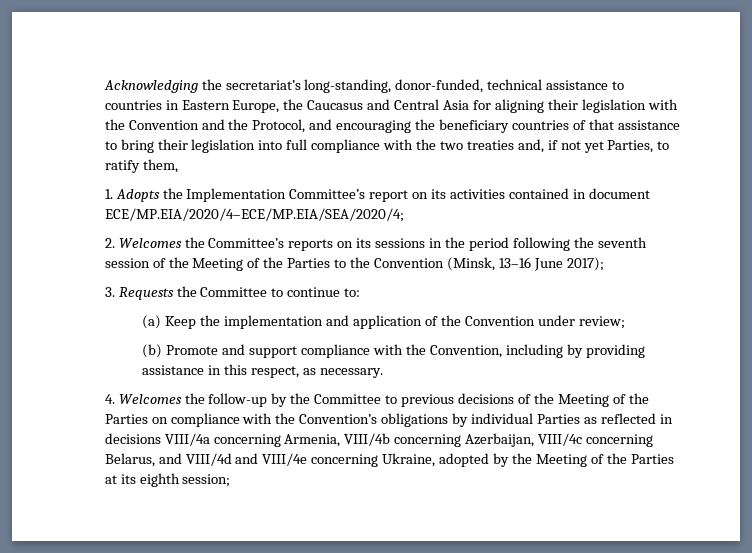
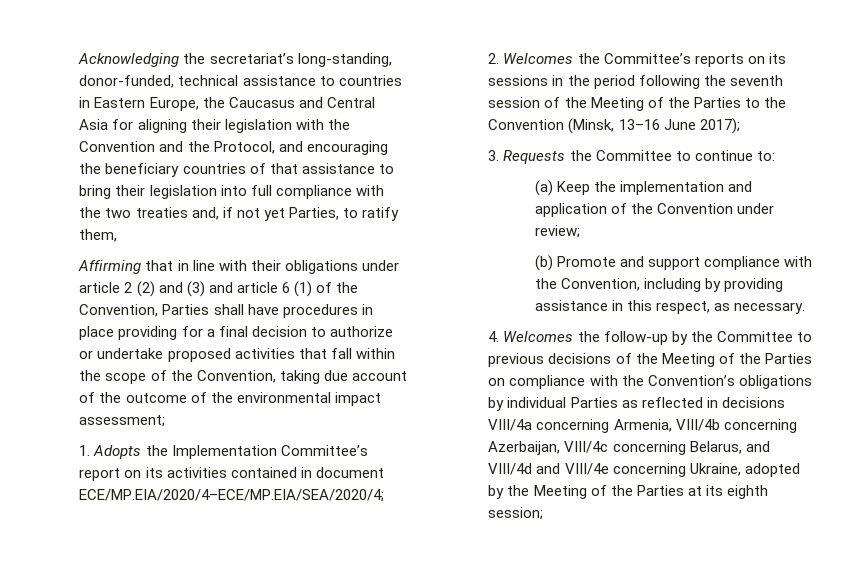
+ Affirming that in line with their obligations under article 2 (2) and (3) and article 6 (1) of the Convention, Parties shall have procedures in place providing for a final decision to authorize or undertake proposed activities that fall within the scope of the Convention, taking due account of the outcome of the environmental impact assessment;

